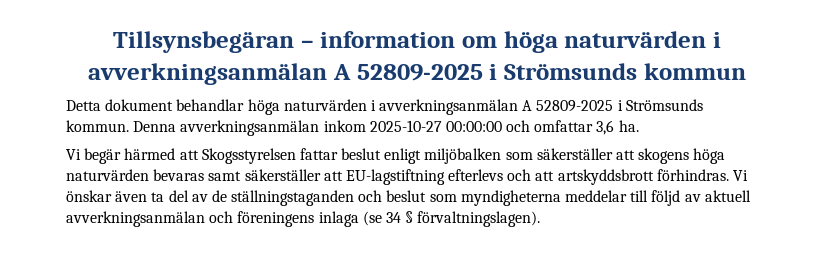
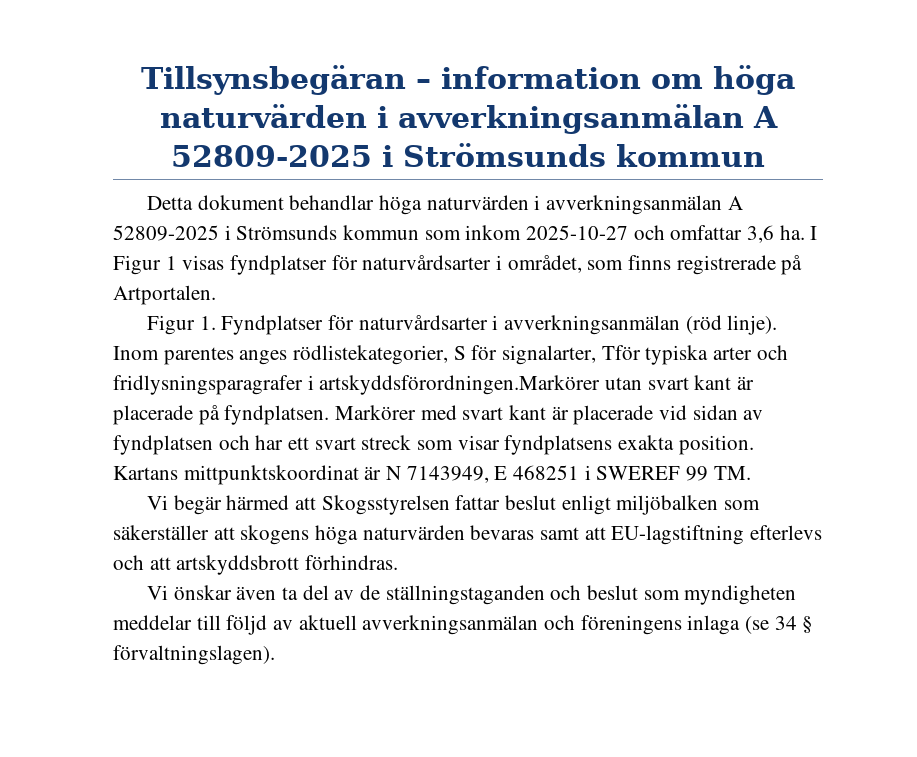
- Detta dokument behandlar höga naturvärden i avverkningsanmälan A 52809-2025 i Strömsunds kommun. Denna avverkningsanmälan inkom 2025-10-27 00:00:00 och omfattar 3,6 ha.
+ Detta dokument behandlar höga naturvärden i avverkningsanmälan A 52809-2025 i Strömsunds kommun som inkom 2025-10-27 och omfattar 3,6 ha. I Figur 1 visas fyndplatser för naturvårdsarter i området, som finns registrerade på Artportalen.
+ Figur 1. Fyndplatser för naturvårdsarter i avverkningsanmälan (röd linje). Inom parentes anges rödlistekategorier, S för signalarter, Tför typiska arter och fridlysningsparagrafer i artskyddsförordningen.Markörer utan svart kant är placerade på fyndplatsen. Markörer med svart kant är placerade vid sidan av fyndplatsen och har ett svart streck som visar fyndplatsens exakta position. Kartans mittpunktskoordinat är N 7143949, E 468251 i SWEREF 99 TM.
- Vi begär härmed att Skogsstyrelsen fattar beslut enligt miljöbalken som säkerställer att skogens höga naturvärden bevaras samt säkerställer att EU-lagstiftning efterlevs och att artskyddsbrott förhindras. Vi önskar även ta del av de ställningstaganden och beslut som myndigheterna meddelar till följd av aktuell avverkningsanmälan och föreningens inlaga (se 34 § förvaltningslagen).
+ Vi begär härmed att Skogsstyrelsen fattar beslut enligt miljöbalken som säkerställer att skogens höga naturvärden bevaras samt att EU-lagstiftning efterlevs och att artskyddsbrott förhindras.
+ Vi önskar även ta del av de ställningstaganden och beslut som myndigheten meddelar till följd av aktuell avverkningsanmälan och föreningens inlaga (se 34 § förvaltningslagen).

